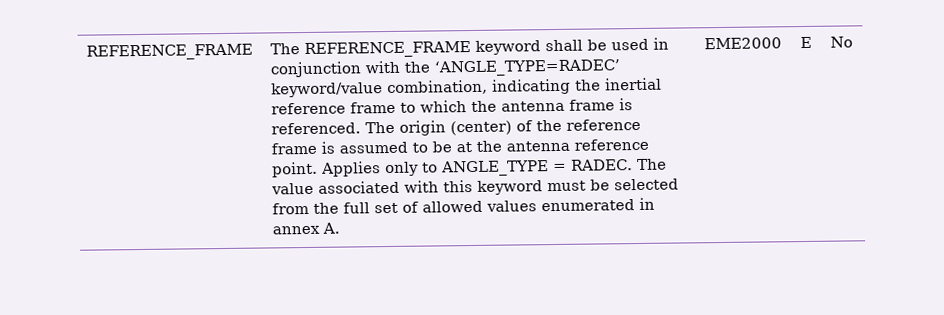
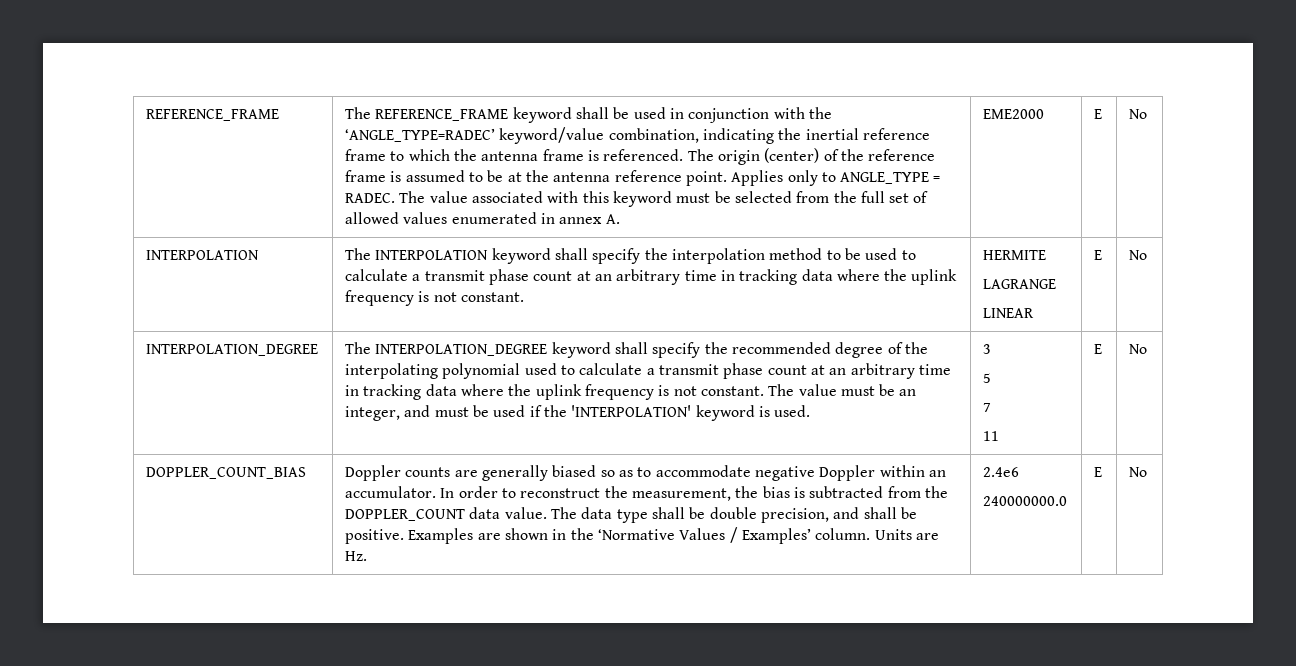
+ INTERPOLATION | The INTERPOLATION keyword shall specify the interpolation method to be used to calculate a transmit phase count at an arbitrary time in tracking data where the uplink frequency is not constant. | HERMITE
+ LAGRANGE
+ LINEAR | E | No
+ INTERPOLATION_DEGREE | The INTERPOLATION_DEGREE keyword shall specify the recommended degree of the interpolating polynomial used to calculate a transmit phase count at an arbitrary time in tracking data where the uplink frequency is not constant. The value must be an integer, and must be used if the 'INTERPOLATION' keyword is used. | 3
+ 5
+ 7
+ 11 | E | No
+ DOPPLER_COUNT_BIAS | Doppler counts are generally biased so as to accommodate negative Doppler within an accumulator. In order to reconstruct the measurement, the bias is subtracted from the DOPPLER_COUNT data value. The data type shall be double precision, and shall be positive. Examples are shown in the ‘Normative Values / Examples’ column. Units are Hz. | 2.4e6
+ 240000000.0 | E | No

